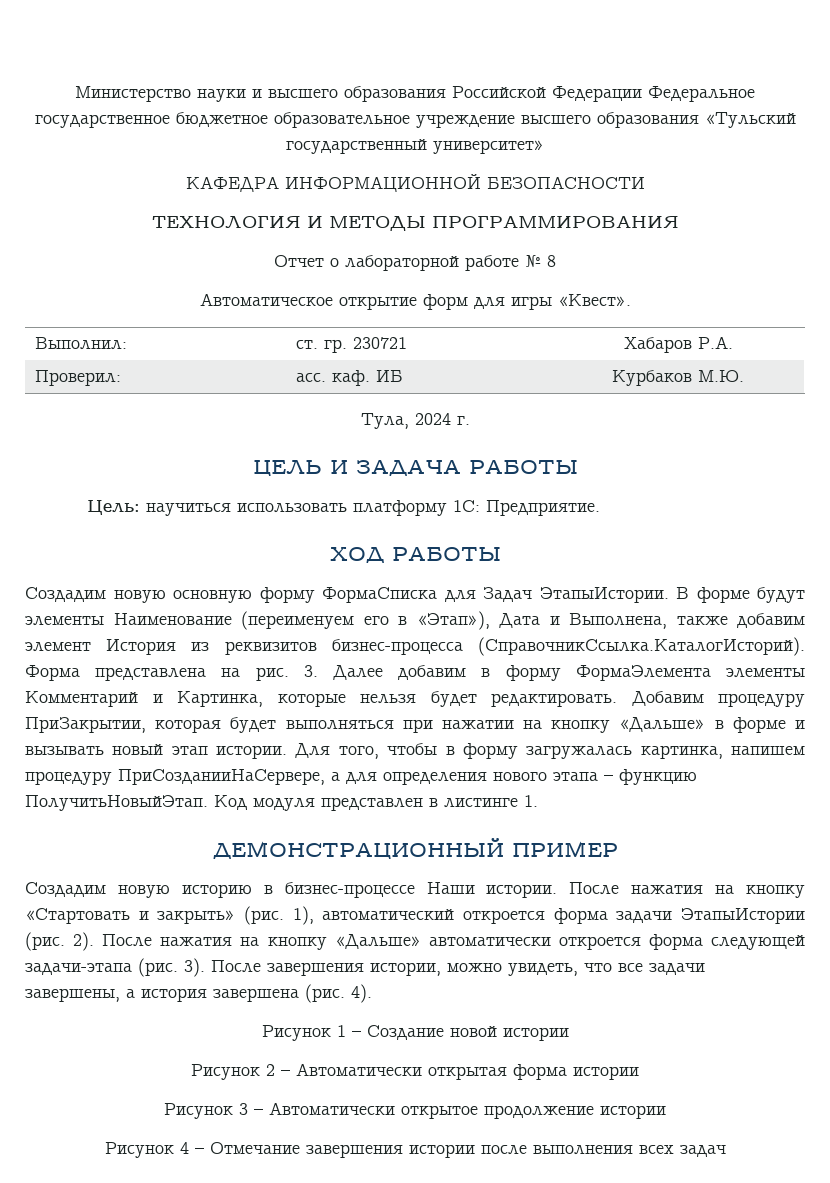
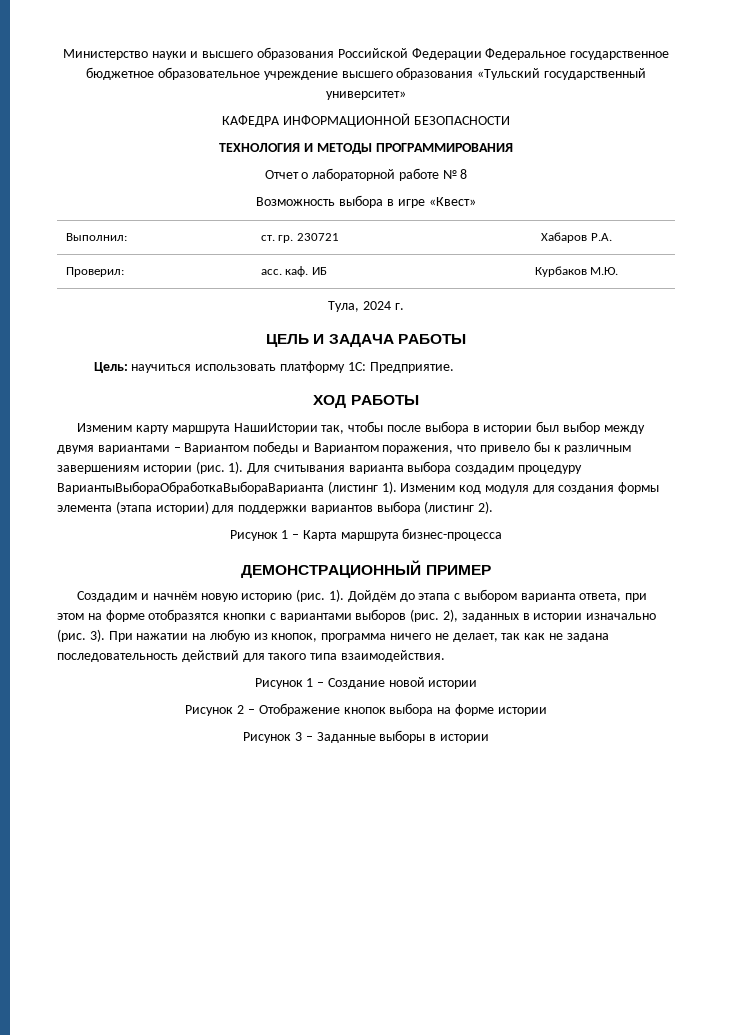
- Автоматическое открытие форм для игры «Квест».
+ Возможность выбора в игре «Квест»
- Создадим новую основную форму ФормаСписка для Задач ЭтапыИстории. В форме будут элементы Наименование (переименуем его в «Этап»), Дата и Выполнена, также добавим элемент История из реквизитов бизнес-процесса (СправочникСсылка.КаталогИсторий). Форма представлена на рис. 3. Далее добавим в форму ФормаЭлемента элементы Комментарий и Картинка, которые нельзя будет редактировать. Добавим процедуру ПриЗакрытии, которая будет выполняться при нажатии на кнопку «Дальше» в форме и вызывать новый этап истории. Для того, чтобы в форму загружалась картинка, напишем процедуру ПриСозданииНаСервере, а для определения нового этапа – функцию ПолучитьНовыйЭтап. Код модуля представлен в листинге 1.
+ Изменим карту маршрута НашиИстории так, чтобы после выбора в истории был выбор между двумя вариантами – Вариантом победы и Вариантом поражения, что привело бы к различным завершениям истории (рис. 1). Для считывания варианта выбора создадим процедуру ВариантыВыбораОбработкаВыбораВарианта (листинг 1). Изменим код модуля для создания формы элемента (этапа истории) для поддержки вариантов выбора (листинг 2).
+ Рисунок 1 – Карта маршрута бизнес-процесса
  ДЕМОНСТРАЦИОННЫЙ ПРИМЕР
- Создадим новую историю в бизнес-процессе Наши истории. После нажатия на кнопку «Стартовать и закрыть» (рис. 1), автоматический откроется форма задачи ЭтапыИстории (рис. 2). После нажатия на кнопку «Дальше» автоматически откроется форма следующей задачи-этапа (рис. 3). После завершения истории, можно увидеть, что все задачи завершены, а история завершена (рис. 4).
+ Создадим и начнём новую историю (рис. 1). Дойдём до этапа с выбором варианта ответа, при этом на форме отобразятся кнопки с вариантами выборов (рис. 2), заданных в истории изначально (рис. 3). При нажатии на любую из кнопок, программа ничего не делает, так как не задана последовательность действий для такого типа взаимодействия.
- Рисунок 2 – Автоматически открытая форма истории
+ Рисунок 2 – Отображение кнопок выбора на форме истории
- Рисунок 3 – Автоматически открытое продолжение истории
- Рисунок 4 – Отмечание завершения истории после выполнения всех задач
+ Рисунок 3 – Заданные выборы в истории

